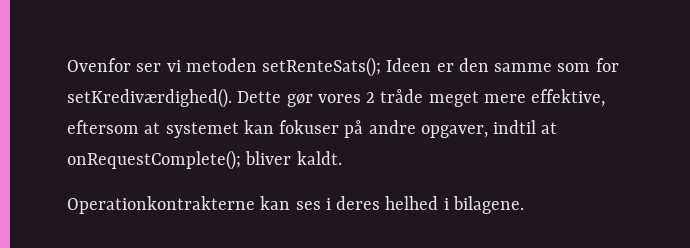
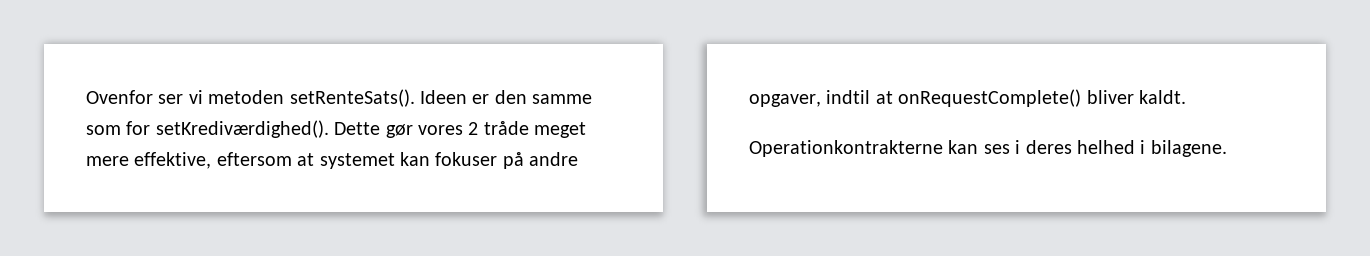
- Ovenfor ser vi metoden setRenteSats(); Ideen er den samme som for setKrediværdighed().
+ Ovenfor ser vi metoden setRenteSats(). Ideen er den samme som for setKrediværdighed().
- Dette gør vores 2 tråde meget mere effektive, eftersom at systemet kan fokuser på andre opgaver, indtil at onRequestComplete(); bliver kaldt.
+ Dette gør vores 2 tråde meget mere effektive, eftersom at systemet kan fokuser på andre opgaver, indtil at onRequestComplete() bliver kaldt.

